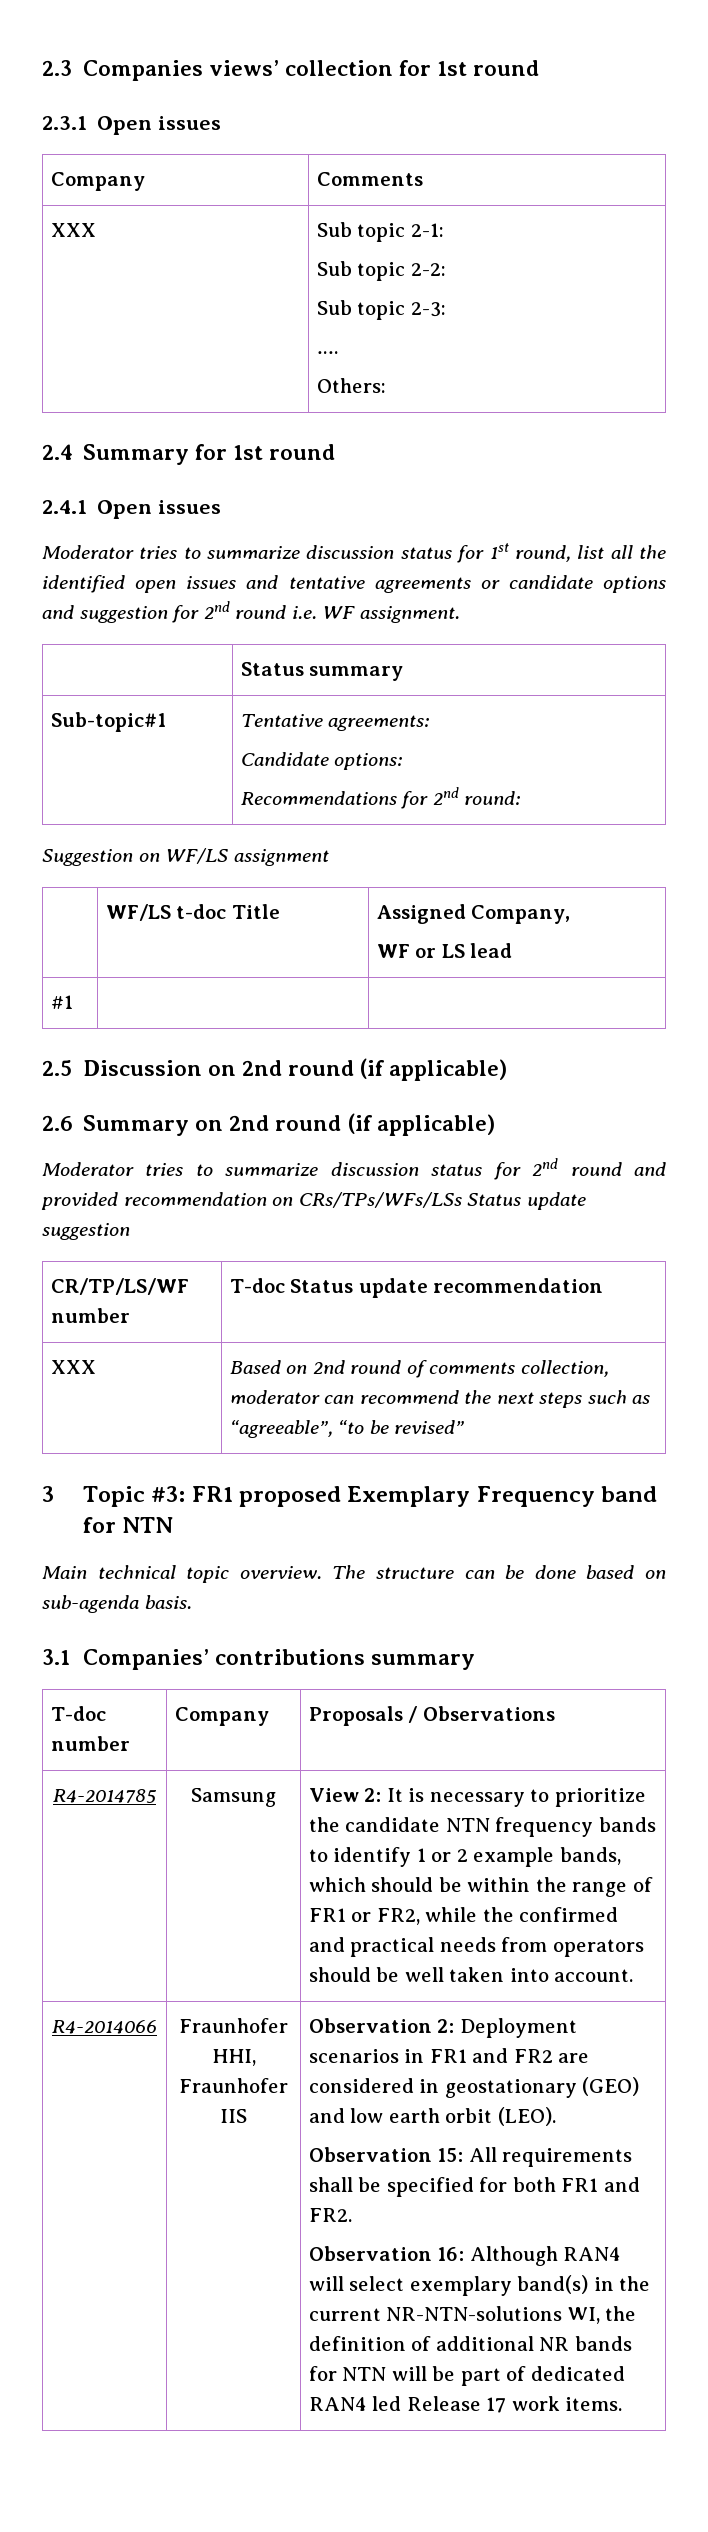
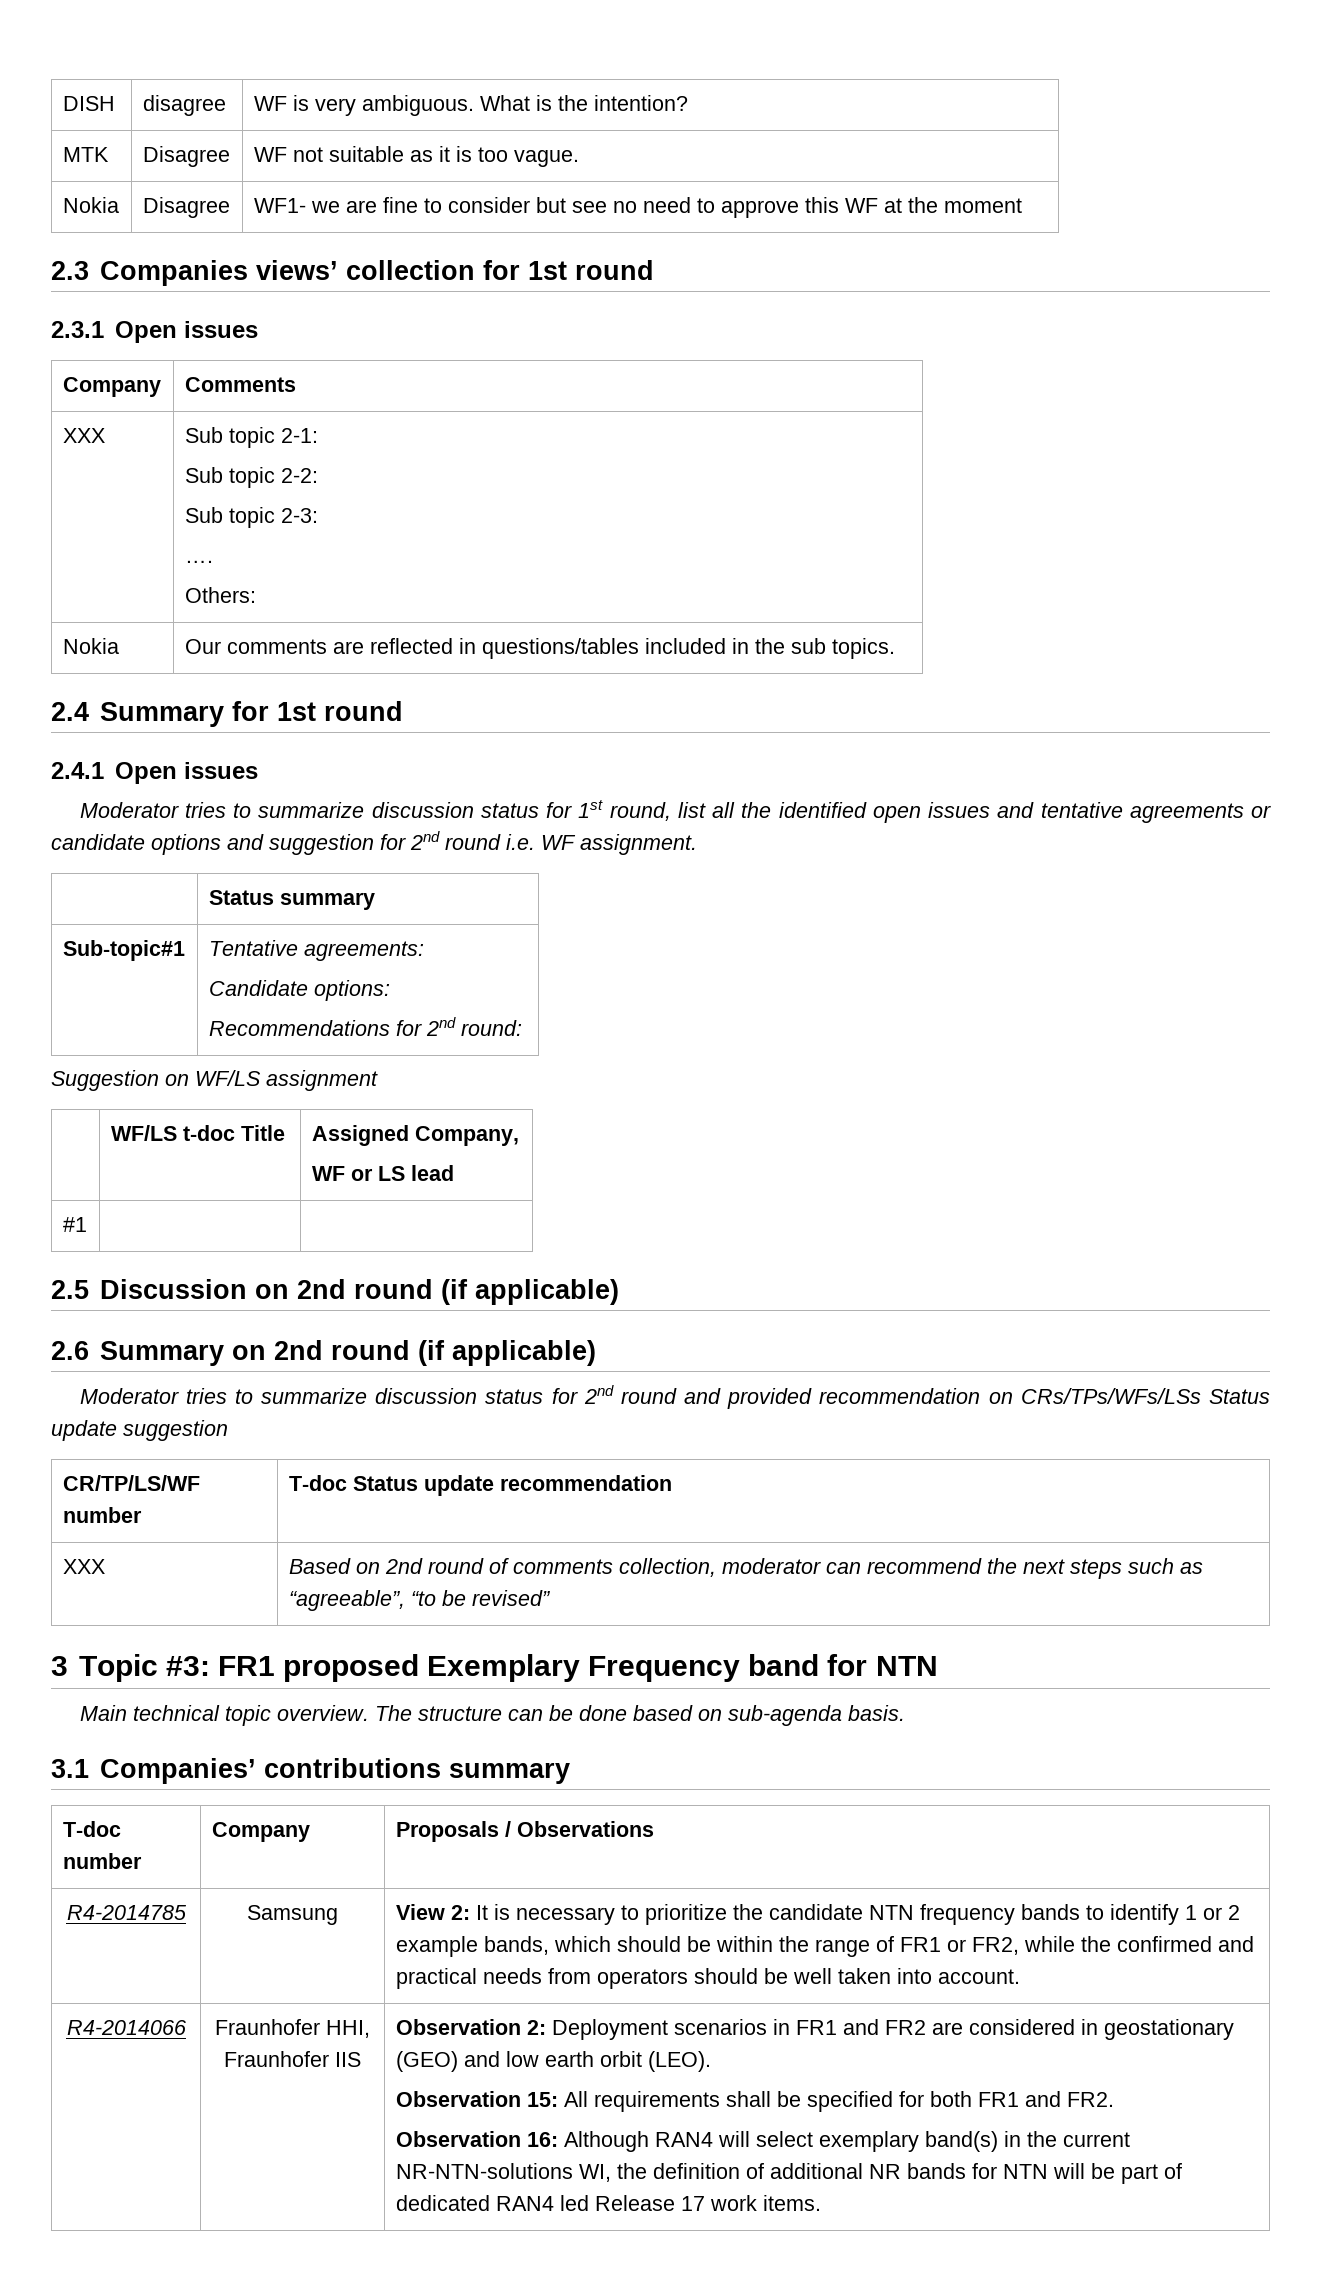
+ DISH | disagree | WF is very ambiguous. What is the intention?
+ MTK | Disagree | WF not suitable as it is too vague.
+ Nokia | Disagree | WF1- we are fine to consider but see no need to approve this WF at the moment
+ Nokia | Our comments are reflected in questions/tables included in the sub topics.

